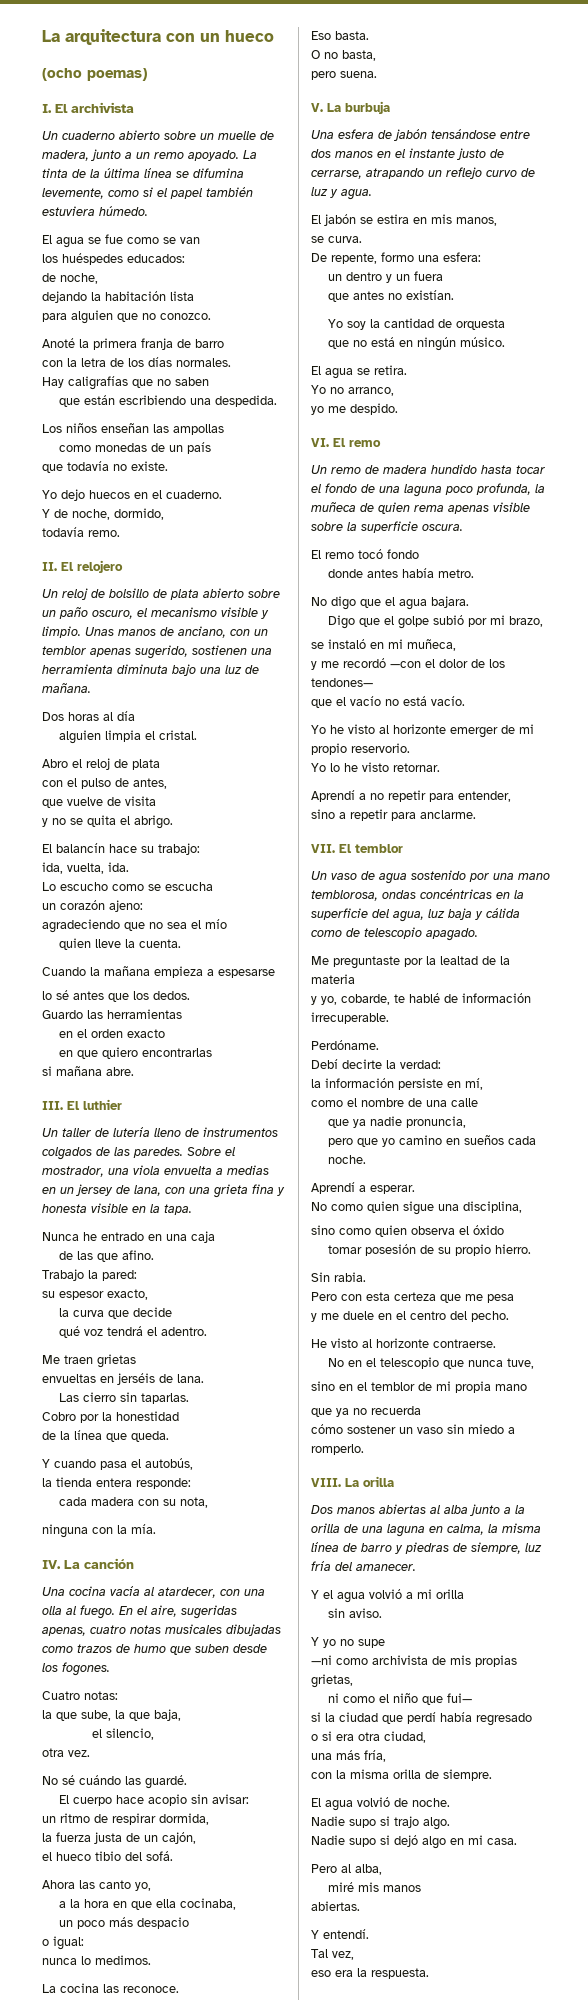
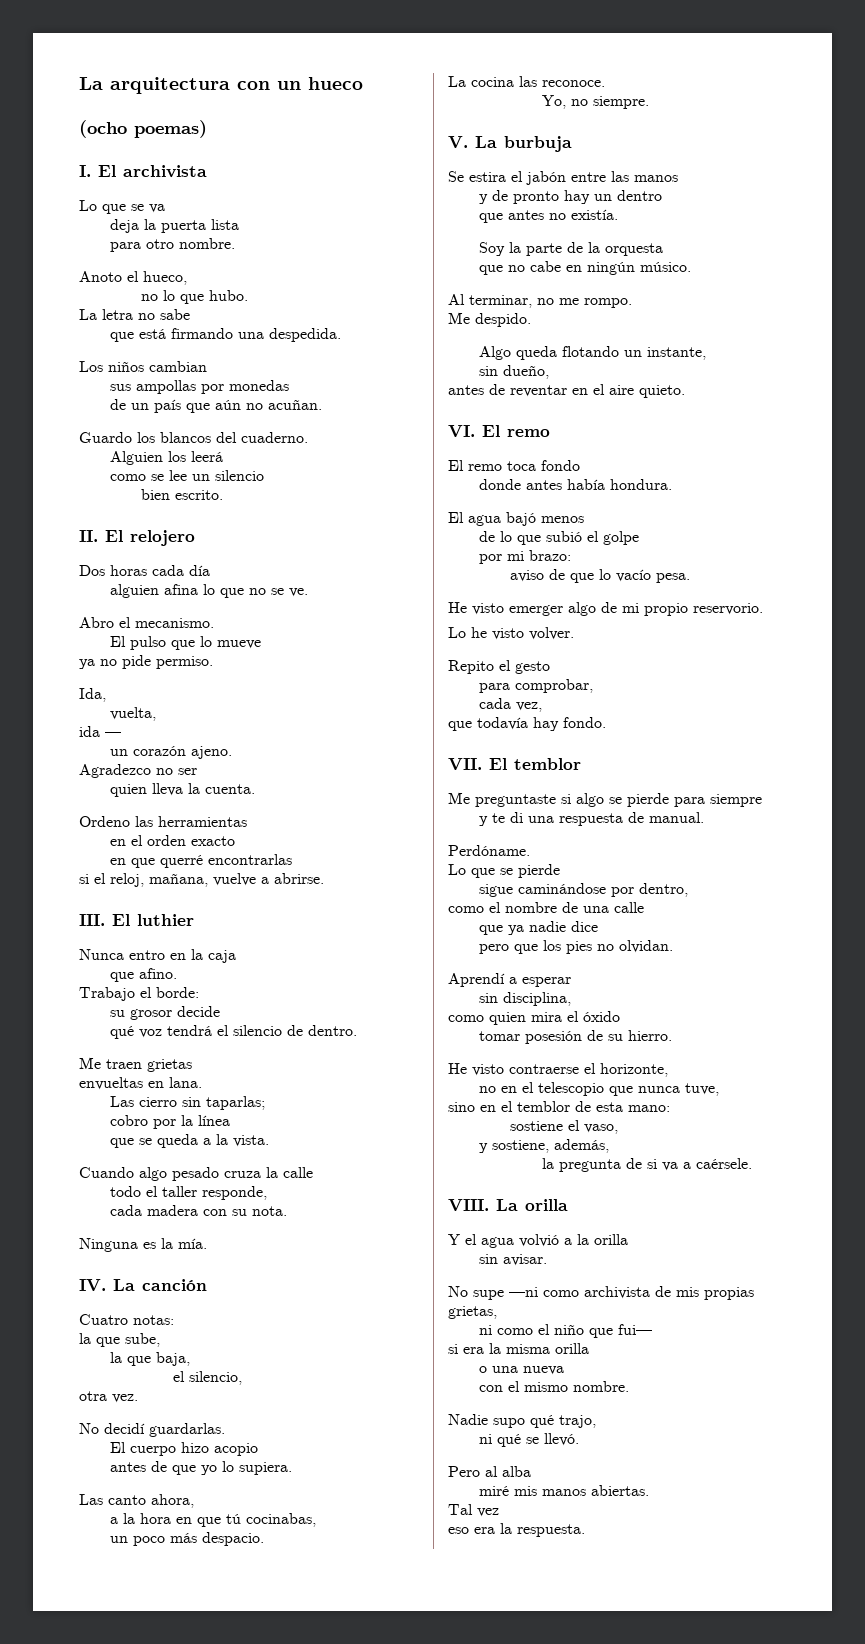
- Un cuaderno abierto sobre un muelle de madera, junto a un remo apoyado. La tinta de la última línea se difumina levemente, como si el papel también estuviera húmedo.
- El agua se fue como se van
- los huéspedes educados:
- de noche,
- dejando la habitación lista
- para alguien que no conozco.
- Anoté la primera franja de barro
- con la letra de los días normales.
- Hay caligrafías que no saben
- que están escribiendo una despedida.
+ Lo que se va
+ deja la puerta lista
+ para otro nombre.
+ Anoto el hueco,
+ no lo que hubo.
+ La letra no sabe
+ que está firmando una despedida.
- Los niños enseñan las ampollas
- como monedas de un país
- que todavía no existe.
- Yo dejo huecos en el cuaderno.
- Y de noche, dormido,
- todavía remo.
+ Los niños cambian
+ sus ampollas por monedas
+ de un país que aún no acuñan.
+ Guardo los blancos del cuaderno.
+ Alguien los leerá
+ como se lee un silencio
+ bien escrito.
  II. El relojero
- Un reloj de bolsillo de plata abierto sobre un paño oscuro, el mecanismo visible y limpio. Unas manos de anciano, con un temblor apenas sugerido, sostienen una herramienta diminuta bajo una luz de mañana.
- Dos horas al día
+ Dos horas cada día
- alguien limpia el cristal.
- Abro el reloj de plata
- con el pulso de antes,
- que vuelve de visita
- y no se quita el abrigo.
- El balancín hace su trabajo:
- ida, vuelta, ida.
- Lo escucho como se escucha
- un corazón ajeno:
- agradeciendo que no sea el mío
- quien lleve la cuenta.
+ alguien afina lo que no se ve.
+ Abro el mecanismo.
+ El pulso que lo mueve
+ ya no pide permiso.
+ Ida,
+ vuelta,
+ ida —
+ un corazón ajeno.
+ Agradezco no ser
+ quien lleva la cuenta.
- Cuando la mañana empieza a espesarse
- lo sé antes que los dedos.
- Guardo las herramientas
+ Ordeno las herramientas
- en que quiero encontrarlas
+ en que querré encontrarlas
- si mañana abre.
+ si el reloj, mañana, vuelve a abrirse.
  III. El luthier
- Un taller de lutería lleno de instrumentos colgados de las paredes. Sobre el mostrador, una viola envuelta a medias en un jersey de lana, con una grieta fina y honesta visible en la tapa.
- Nunca he entrado en una caja
+ Nunca entro en la caja
- de las que afino.
+ que afino.
- Trabajo la pared:
- su espesor exacto,
- la curva que decide
+ Trabajo el borde:
+ su grosor decide
- qué voz tendrá el adentro.
+ qué voz tendrá el silencio de dentro.
- envueltas en jerséis de lana.
+ envueltas en lana.
- Las cierro sin taparlas.
- Cobro por la honestidad
- de la línea que queda.
- Y cuando pasa el autobús,
- la tienda entera responde:
+ Las cierro sin taparlas;
+ cobro por la línea
+ que se queda a la vista.
+ Cuando algo pesado cruza la calle
+ todo el taller responde,
- cada madera con su nota,
- ninguna con la mía.
+ cada madera con su nota.
+ Ninguna es la mía.
- Una cocina vacía al atardecer, con una olla al fuego. En el aire, sugeridas apenas, cuatro notas musicales dibujadas como trazos de humo que suben desde los fogones.
- la que sube, la que baja,
+ la que sube,
+ la que baja,
- No sé cuándo las guardé.
+ No decidí guardarlas.
- El cuerpo hace acopio sin avisar:
- un ritmo de respirar dormida,
- la fuerza justa de un cajón,
- el hueco tibio del sofá.
- Ahora las canto yo,
+ El cuerpo hizo acopio
+ antes de que yo lo supiera.
+ Las canto ahora,
- a la hora en que ella cocinaba,
+ a la hora en que tú cocinabas,
- un poco más despacio
- o igual:
- nunca lo medimos.
+ un poco más despacio.
  La cocina las reconoce.
- Eso basta.
- O no basta,
- pero suena.
+ Yo, no siempre.
  V. La burbuja
- Una esfera de jabón tensándose entre dos manos en el instante justo de cerrarse, atrapando un reflejo curvo de luz y agua.
- El jabón se estira en mis manos,
- se curva.
- De repente, formo una esfera:
- un dentro y un fuera
+ Se estira el jabón entre las manos
+ y de pronto hay un dentro
- que antes no existían.
- Yo soy la cantidad de orquesta
+ que antes no existía.
+ Soy la parte de la orquesta
- que no está en ningún músico.
+ que no cabe en ningún músico.
- El agua se retira.
- Yo no arranco,
- yo me despido.
+ Al terminar, no me rompo.
+ Me despido.
+ Algo queda flotando un instante,
+ sin dueño,
+ antes de reventar en el aire quieto.
  VI. El remo
- Un remo de madera hundido hasta tocar el fondo de una laguna poco profunda, la muñeca de quien rema apenas visible sobre la superficie oscura.
- El remo tocó fondo
+ El remo toca fondo
- donde antes había metro.
- No digo que el agua bajara.
- Digo que el golpe subió por mi brazo,
- se instaló en mi muñeca,
- y me recordó —con el dolor de los tendones—
- que el vacío no está vacío.
- Yo he visto al horizonte emerger de mi propio reservorio.
- Yo lo he visto retornar.
- Aprendí a no repetir para entender,
- sino a repetir para anclarme.
+ donde antes había hondura.
+ El agua bajó menos
+ de lo que subió el golpe
+ por mi brazo:
+ aviso de que lo vacío pesa.
+ He visto emerger algo de mi propio reservorio.
+ Lo he visto volver.
+ Repito el gesto
+ para comprobar,
+ cada vez,
+ que todavía hay fondo.
  VII. El temblor
- Un vaso de agua sostenido por una mano temblorosa, ondas concéntricas en la superficie del agua, luz baja y cálida como de telescopio apagado.
- Me preguntaste por la lealtad de la materia
- y yo, cobarde, te hablé de información irrecuperable.
+ Me preguntaste si algo se pierde para siempre
+ y te di una respuesta de manual.
  Perdóname.
- Debí decirte la verdad:
- la información persiste en mí,
+ Lo que se pierde
+ sigue caminándose por dentro,
- que ya nadie pronuncia,
+ que ya nadie dice
- pero que yo camino en sueños cada noche.
- Aprendí a esperar.
- No como quien sigue una disciplina,
- sino como quien observa el óxido
+ pero que los pies no olvidan.
+ Aprendí a esperar
+ sin disciplina,
+ como quien mira el óxido
- tomar posesión de su propio hierro.
+ tomar posesión de su hierro.
- Sin rabia.
- Pero con esta certeza que me pesa
- y me duele en el centro del pecho.
- He visto al horizonte contraerse.
- No en el telescopio que nunca tuve,
+ He visto contraerse el horizonte,
+ no en el telescopio que nunca tuve,
- sino en el temblor de mi propia mano
- que ya no recuerda
- cómo sostener un vaso sin miedo a romperlo.
+ sino en el temblor de esta mano:
+ sostiene el vaso,
+ y sostiene, además,
+ la pregunta de si va a caérsele.
  VIII. La orilla
- Dos manos abiertas al alba junto a la orilla de una laguna en calma, la misma línea de barro y piedras de siempre, luz fría del amanecer.
- Y el agua volvió a mi orilla
+ Y el agua volvió a la orilla
- sin aviso.
- Y yo no supe
- —ni como archivista de mis propias grietas,
+ sin avisar.
+ No supe —ni como archivista de mis propias grietas,
- si la ciudad que perdí había regresado
- o si era otra ciudad,
- una más fría,
- con la misma orilla de siempre.
- El agua volvió de noche.
- Nadie supo si trajo algo.
- Nadie supo si dejó algo en mi casa.
+ si era la misma orilla
+ o una nueva
+ con el mismo nombre.
+ Nadie supo qué trajo,
+ ni qué se llevó.
- Pero al alba,
+ Pero al alba
- miré mis manos
- abiertas.
+ miré mis manos abiertas.
- Y entendí.
- Tal vez,
+ Tal vez

